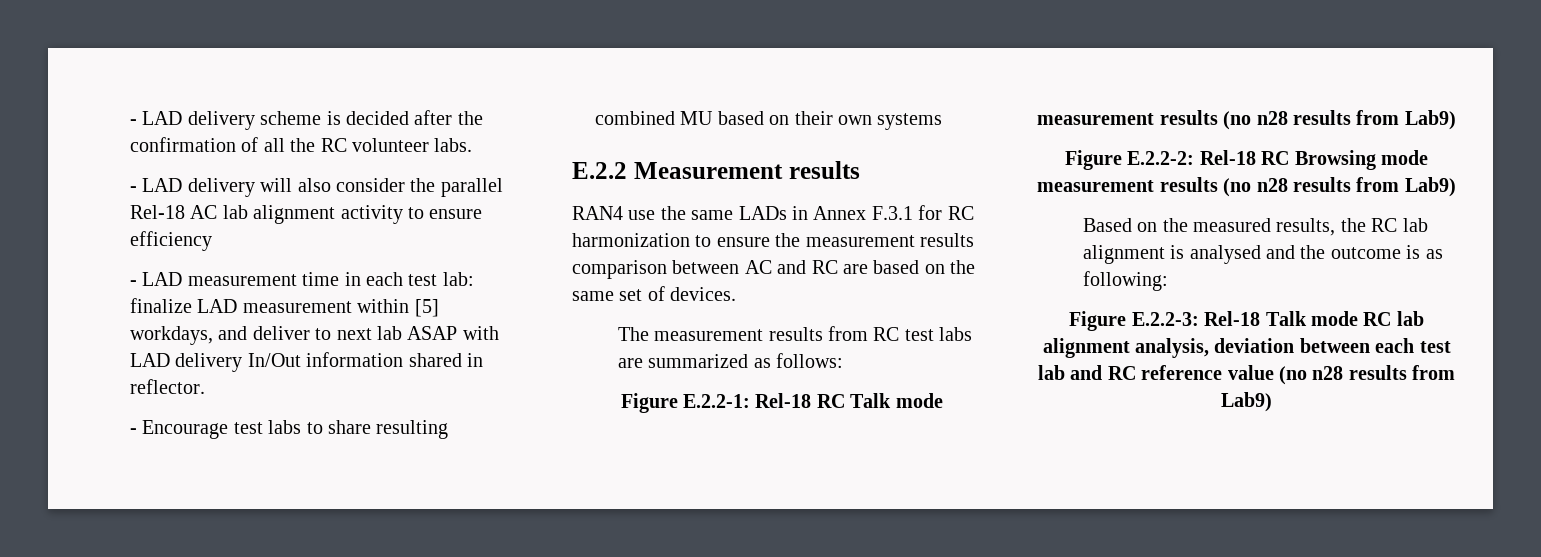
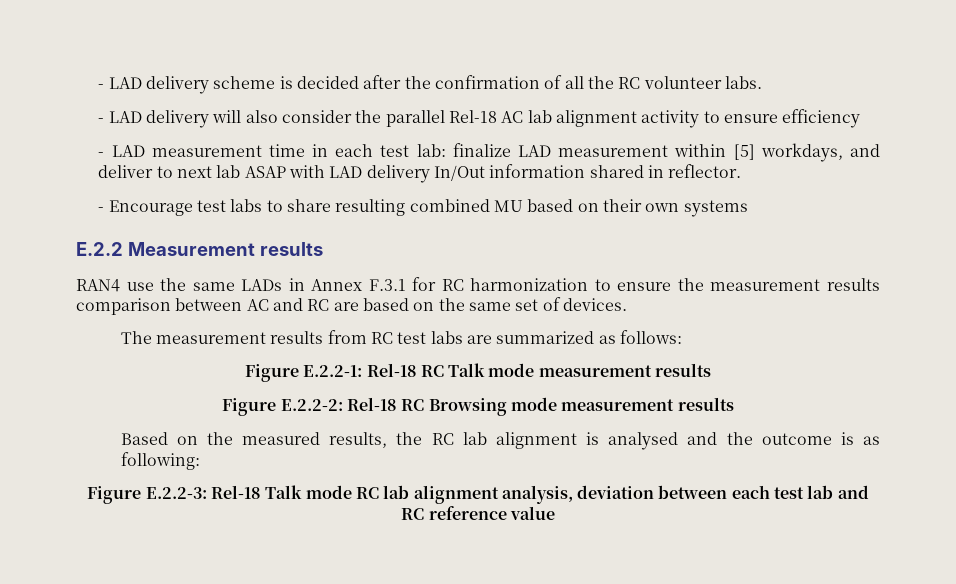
- Figure E.2.2-1: Rel-18 RC Talk mode measurement results (no n28 results from Lab9)
+ Figure E.2.2-1: Rel-18 RC Talk mode measurement results
- Figure E.2.2-2: Rel-18 RC Browsing mode measurement results (no n28 results from Lab9)
+ Figure E.2.2-2: Rel-18 RC Browsing mode measurement results
- Figure E.2.2-3: Rel-18 Talk mode RC lab alignment analysis, deviation between each test lab and RC reference value (no n28 results from Lab9)
+ Figure E.2.2-3: Rel-18 Talk mode RC lab alignment analysis, deviation between each test lab and RC reference value

